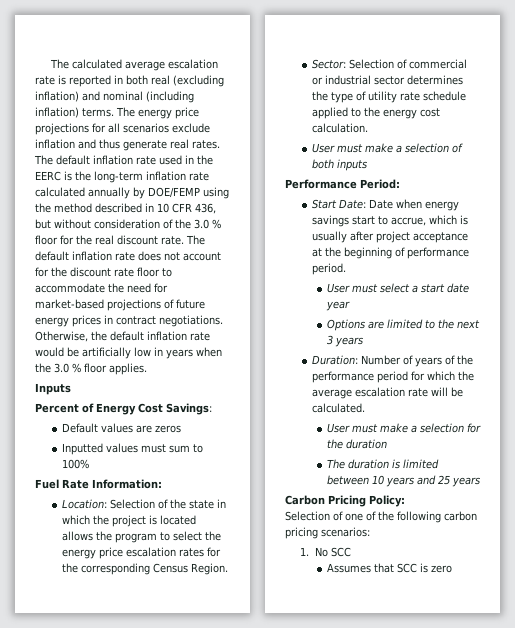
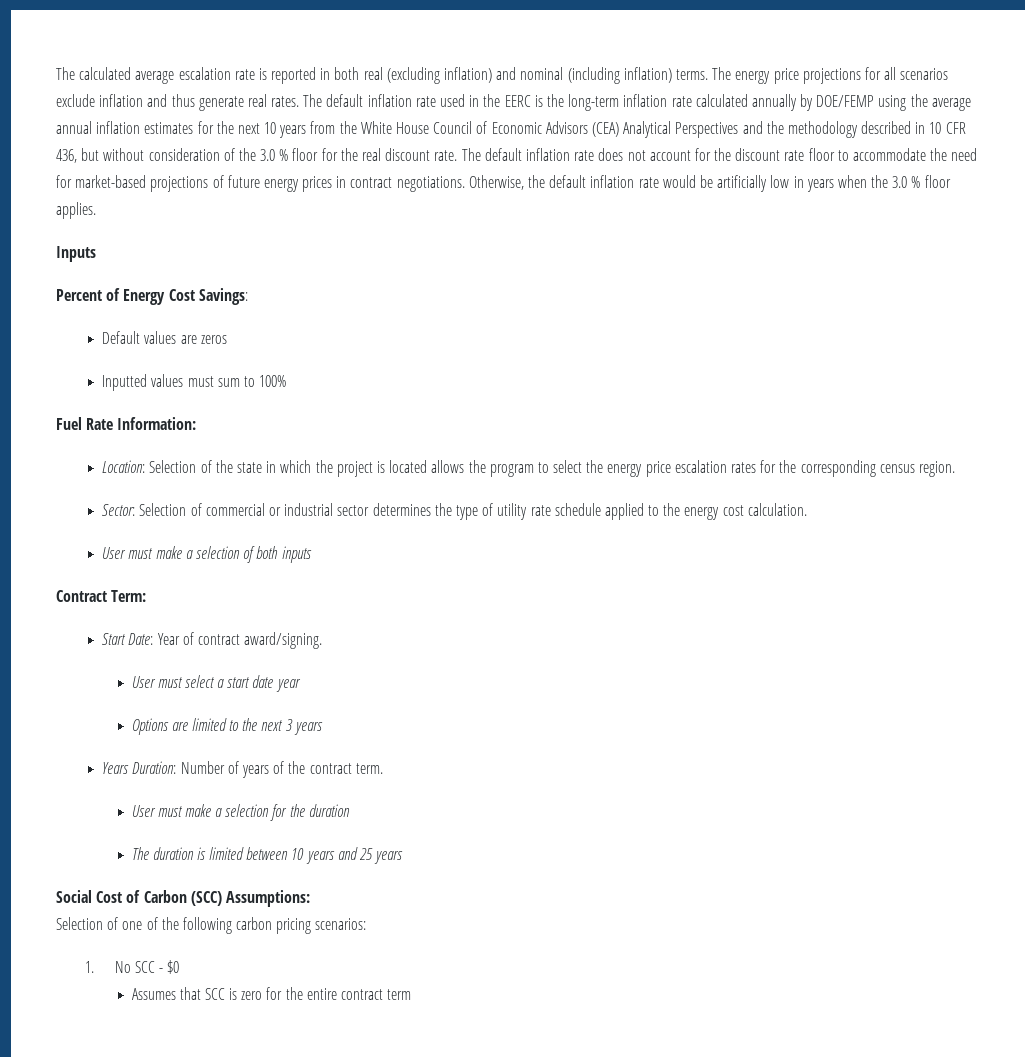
- The default inflation rate used in the EERC is the long-term inflation rate calculated annually by DOE/FEMP using the method described in 10 CFR 436, but without consideration of the 3.0 % floor for the real discount rate.
+ The default inflation rate used in the EERC is the long-term inflation rate calculated annually by DOE/FEMP using the average annual inflation estimates for the next 10 years from the White House Council of Economic Advisors (CEA) Analytical Perspectives and the methodology described in 10 CFR 436, but without consideration of the 3.0 % floor for the real discount rate.
- Location: Selection of the state in which the project is located allows the program to select the energy price escalation rates for the corresponding Census Region.
+ Location: Selection of the state in which the project is located allows the program to select the energy price escalation rates for the corresponding census region.
- Performance Period:
+ Contract Term:
- Start Date: Date when energy savings start to accrue, which is usually after project acceptance at the beginning of performance period.
+ Start Date: Year of contract award/signing.
- Duration: Number of years of the performance period for which the average escalation rate will be calculated.
+ Years Duration: Number of years of the contract term.
- Carbon Pricing Policy:
+ Social Cost of Carbon (SCC) Assumptions:
- 1. No SCC
+ 1. No SCC - $0
- Assumes that SCC is zero
+ Assumes that SCC is zero for the entire contract term

